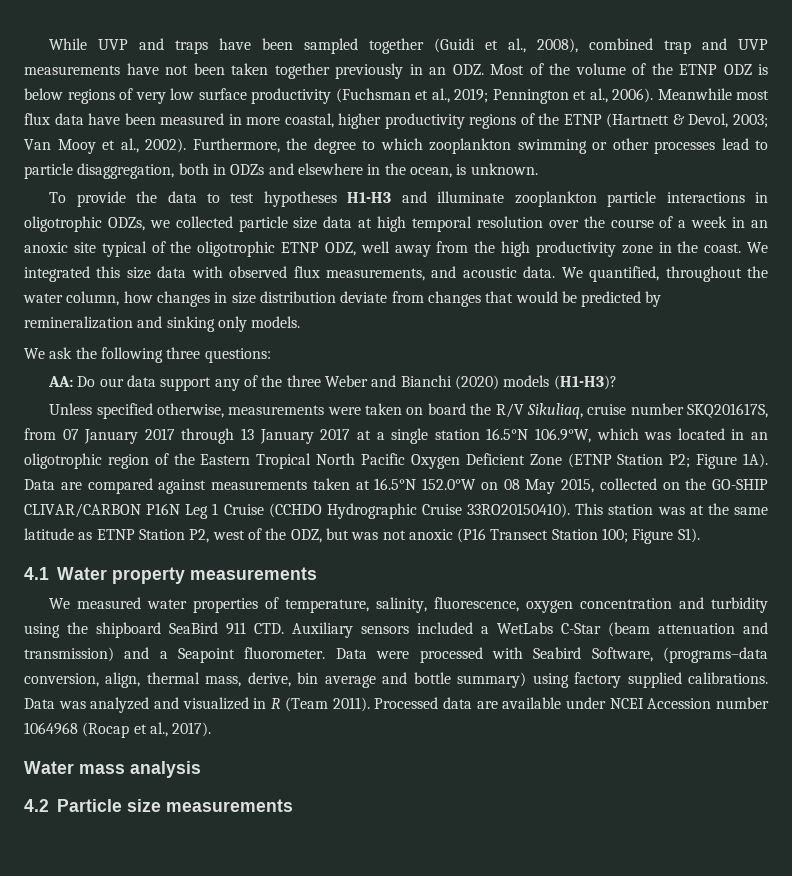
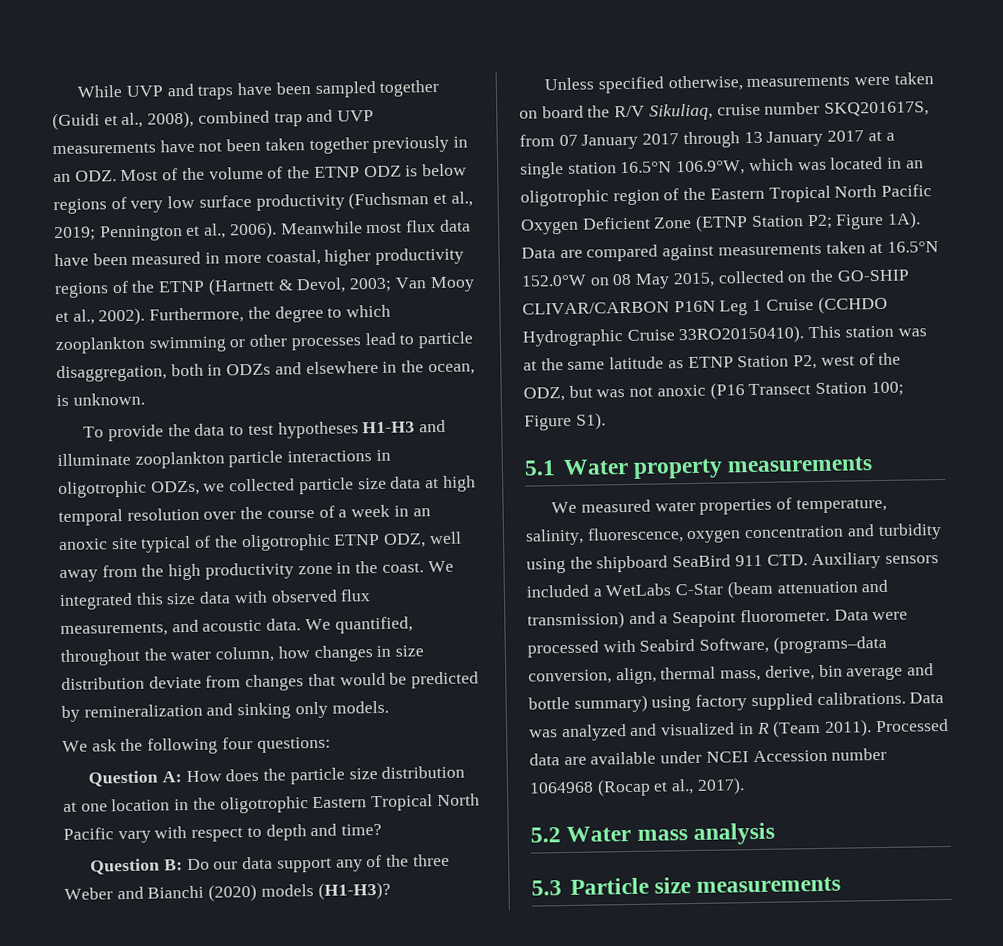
- We ask the following three questions:
+ We ask the following four questions:
- AA: Do our data support any of the three Weber and Bianchi (2020) models (H1-H3)?
+ Question A: How does the particle size distribution at one location in the oligotrophic Eastern Tropical North Pacific vary with respect to depth and time?
+ Question B: Do our data support any of the three Weber and Bianchi (2020) models (H1-H3)?
- 4.1 Water property measurements
+ 5.1 Water property measurements
- Water mass analysis
+ 5.2 Water mass analysis
- 4.2 Particle size measurements
+ 5.3 Particle size measurements

